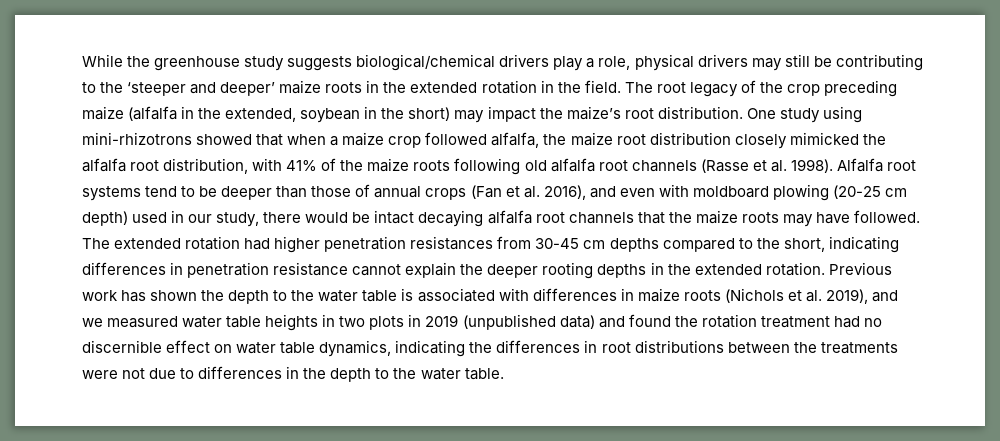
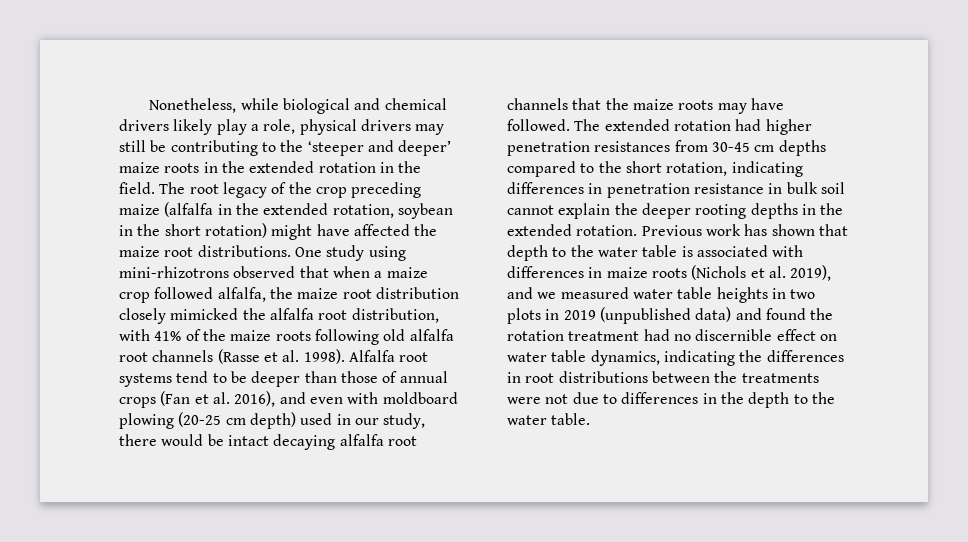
- While the greenhouse study suggests biological/chemical drivers play a role, physical drivers may still be contributing to the ‘steeper and deeper’ maize roots in the extended rotation in the field.
+ Nonetheless, while biological and chemical drivers likely play a role, physical drivers may still be contributing to the ‘steeper and deeper’ maize roots in the extended rotation in the field.
- The root legacy of the crop preceding maize (alfalfa in the extended, soybean in the short) may impact the maize’s root distribution.
+ The root legacy of the crop preceding maize (alfalfa in the extended rotation, soybean in the short rotation) might have affected the maize root distributions.
- One study using mini-rhizotrons showed that when a maize crop followed alfalfa, the maize root distribution closely mimicked the alfalfa root distribution, with 41% of the maize roots following old alfalfa root channels (Rasse et al. 1998).
+ One study using mini-rhizotrons observed that when a maize crop followed alfalfa, the maize root distribution closely mimicked the alfalfa root distribution, with 41% of the maize roots following old alfalfa root channels (Rasse et al. 1998).
- The extended rotation had higher penetration resistances from 30-45 cm depths compared to the short, indicating differences in penetration resistance cannot explain the deeper rooting depths in the extended rotation.
+ The extended rotation had higher penetration resistances from 30-45 cm depths compared to the short rotation, indicating differences in penetration resistance in bulk soil cannot explain the deeper rooting depths in the extended rotation.
- Previous work has shown the depth to the water table is associated with differences in maize roots (Nichols et al. 2019), and we measured water table heights in two plots in 2019 (unpublished data) and found the rotation treatment had no discernible effect on water table dynamics, indicating the differences in root distributions between the treatments were not due to differences in the depth to the water table.
+ Previous work has shown that depth to the water table is associated with differences in maize roots (Nichols et al. 2019), and we measured water table heights in two plots in 2019 (unpublished data) and found the rotation treatment had no discernible effect on water table dynamics, indicating the differences in root distributions between the treatments were not due to differences in the depth to the water table.

